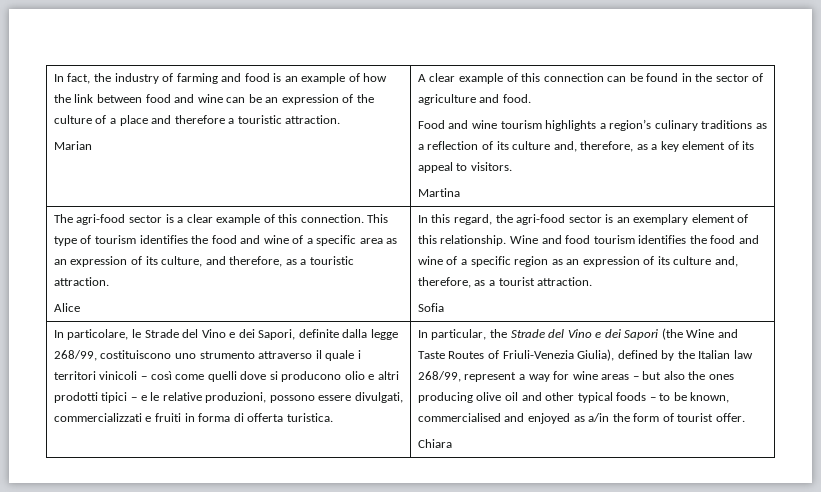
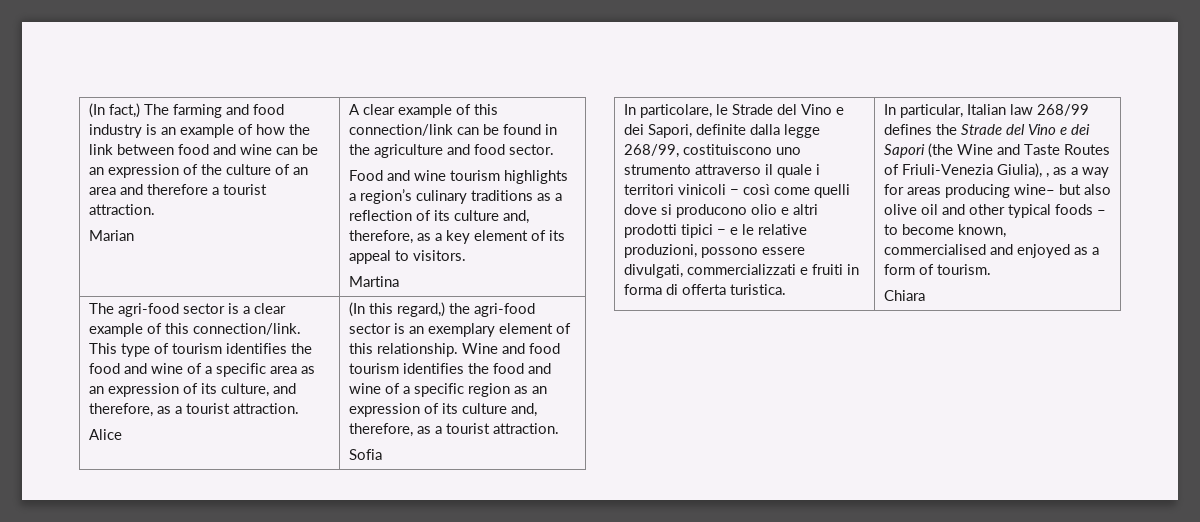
- In fact, the industry of farming and food is an example of how the link between food and wine can be an expression of the culture of a place and therefore a touristic attraction.
+ (In fact,) The farming and food industry is an example of how the link between food and wine can be an expression of the culture of an area and therefore a tourist attraction.
- A clear example of this connection can be found in the sector of agriculture and food.
+ A clear example of this connection/link can be found in the agriculture and food sector.
- The agri-food sector is a clear example of this connection.
+ The agri-food sector is a clear example of this connection/link.
- This type of tourism identifies the food and wine of a specific area as an expression of its culture, and therefore, as a touristic attraction.
+ This type of tourism identifies the food and wine of a specific area as an expression of its culture, and therefore, as a tourist attraction.
- In this regard, the agri-food sector is an exemplary element of this relationship.
+ (In this regard,) the agri-food sector is an exemplary element of this relationship.
- In particular, the Strade del Vino e dei Sapori (the Wine and Taste Routes of Friuli-Venezia Giulia), defined by the Italian law 268/99, represent a way for wine areas – but also the ones producing olive oil and other typical foods – to be known, commercialised and enjoyed as a/in the form of tourist offer.
+ In particular, Italian law 268/99 defines the Strade del Vino e dei Sapori (the Wine and Taste Routes of Friuli-Venezia Giulia), , as a way for areas producing wine– but also olive oil and other typical foods – to become known, commercialised and enjoyed as a form of tourism.

